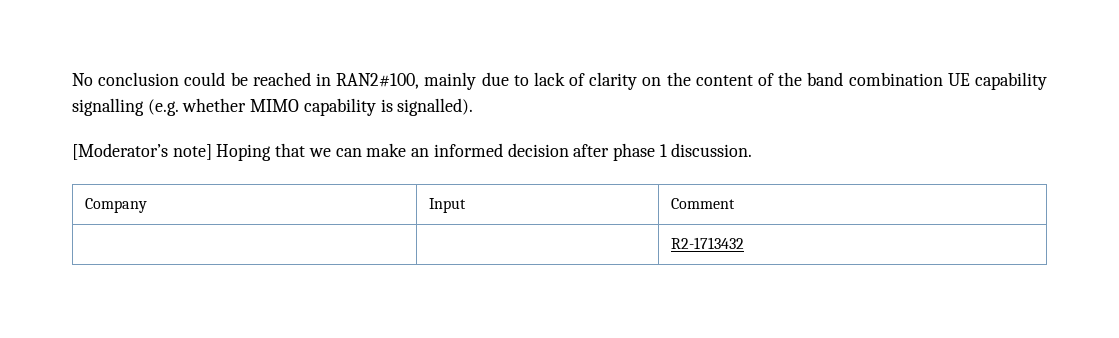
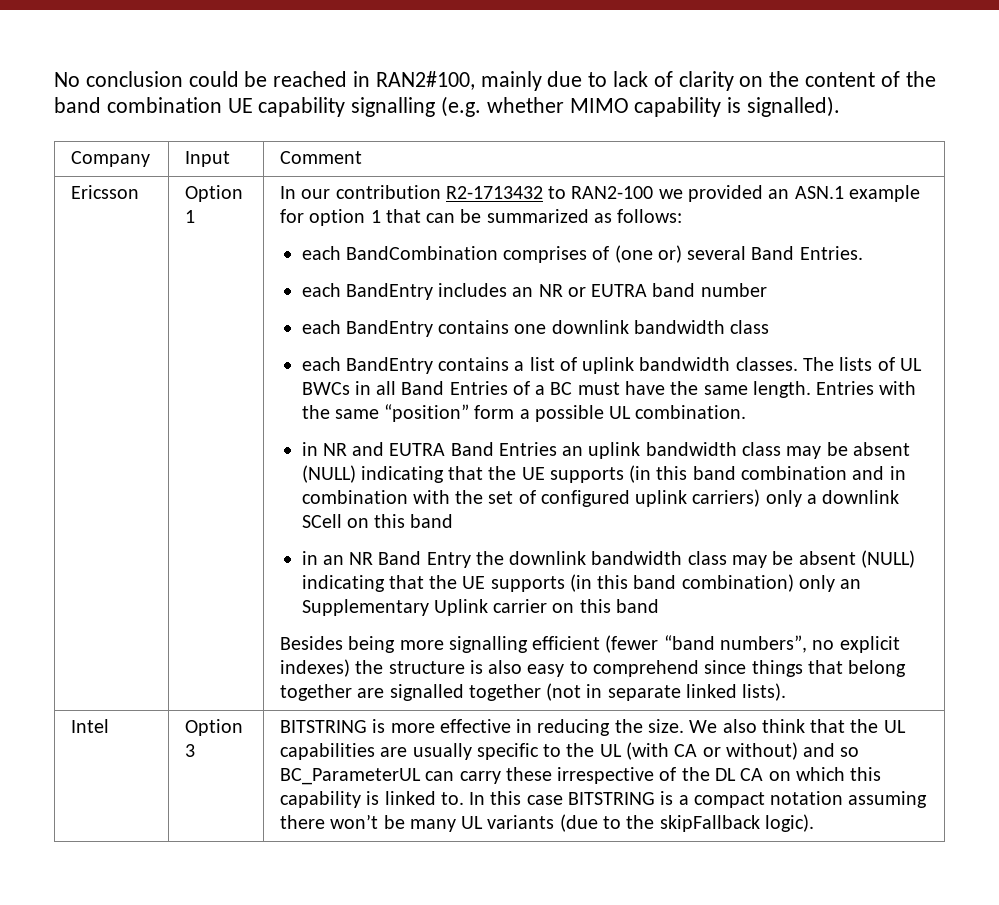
- [Moderator’s note] Hoping that we can make an informed decision after phase 1 discussion.
  Company | Input | Comment
- | | R2-1713432
+ Ericsson | Option 1 | In our contribution R2-1713432 to RAN2-100 we provided an ASN.1 example for option 1 that can be summarized as follows:
+ each BandCombination comprises of (one or) several Band Entries.
+ each BandEntry includes an NR or EUTRA band number
+ each BandEntry contains one downlink bandwidth class
+ each BandEntry contains a list of uplink bandwidth classes. The lists of UL BWCs in all Band Entries of a BC must have the same length. Entries with the same “position” form a possible UL combination.
+ in NR and EUTRA Band Entries an uplink bandwidth class may be absent (NULL) indicating that the UE supports (in this band combination and in combination with the set of configured uplink carriers) only a downlink SCell on this band
+ in an NR Band Entry the downlink bandwidth class may be absent (NULL) indicating that the UE supports (in this band combination) only an Supplementary Uplink carrier on this band
+ Besides being more signalling efficient (fewer “band numbers”, no explicit indexes) the structure is also easy to comprehend since things that belong together are signalled together (not in separate linked lists).
+ Intel | Option 3 | BITSTRING is more effective in reducing the size. We also think that the UL capabilities are usually specific to the UL (with CA or without) and so BC_ParameterUL can carry these irrespective of the DL CA on which this capability is linked to. In this case BITSTRING is a compact notation assuming there won’t be many UL variants (due to the skipFallback logic).

